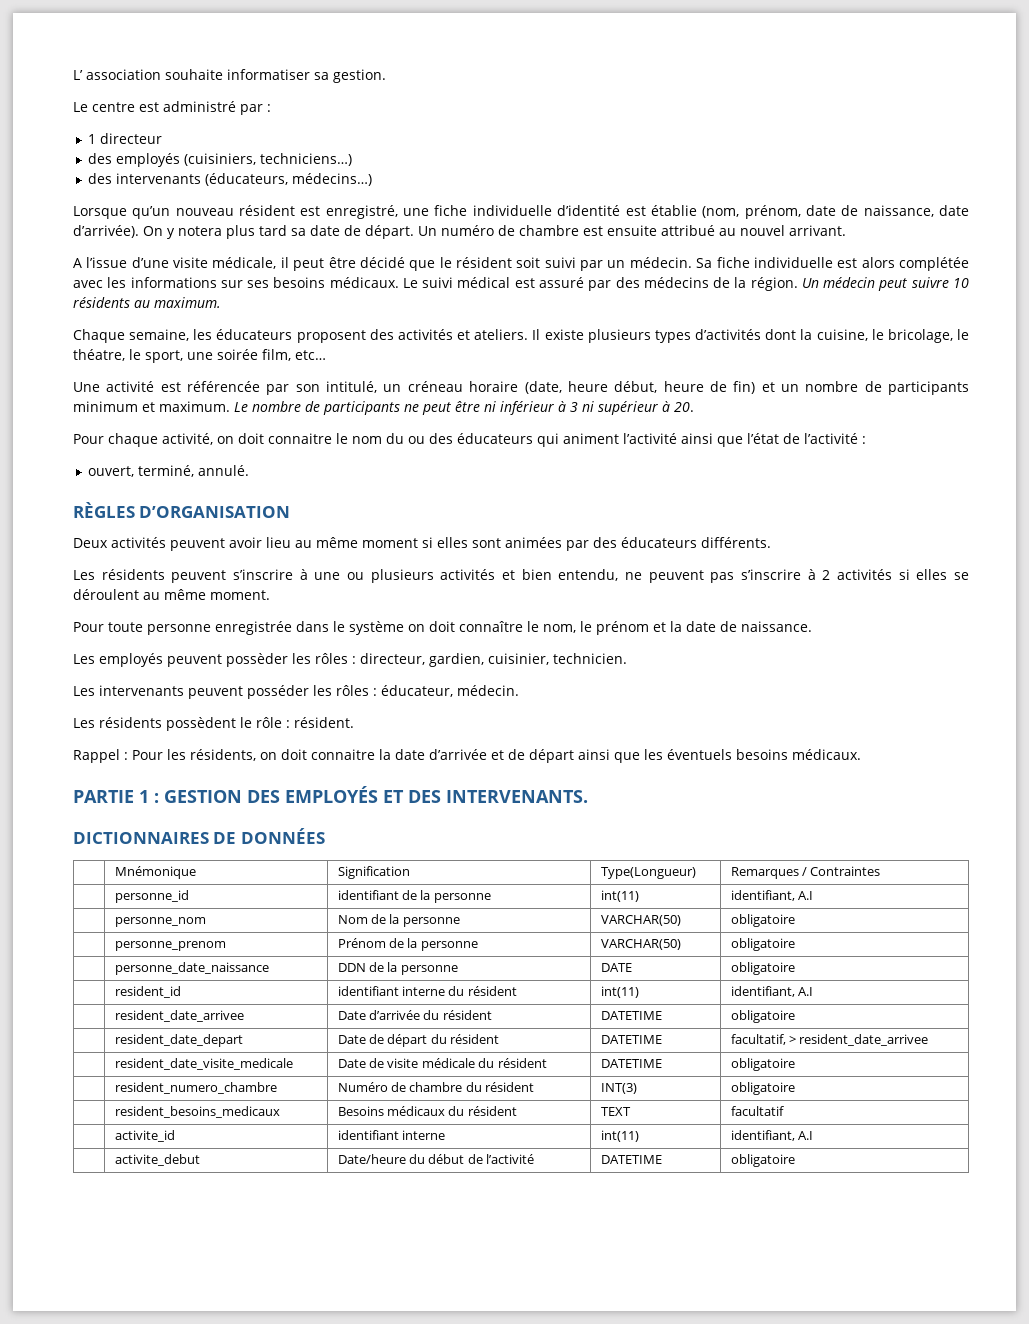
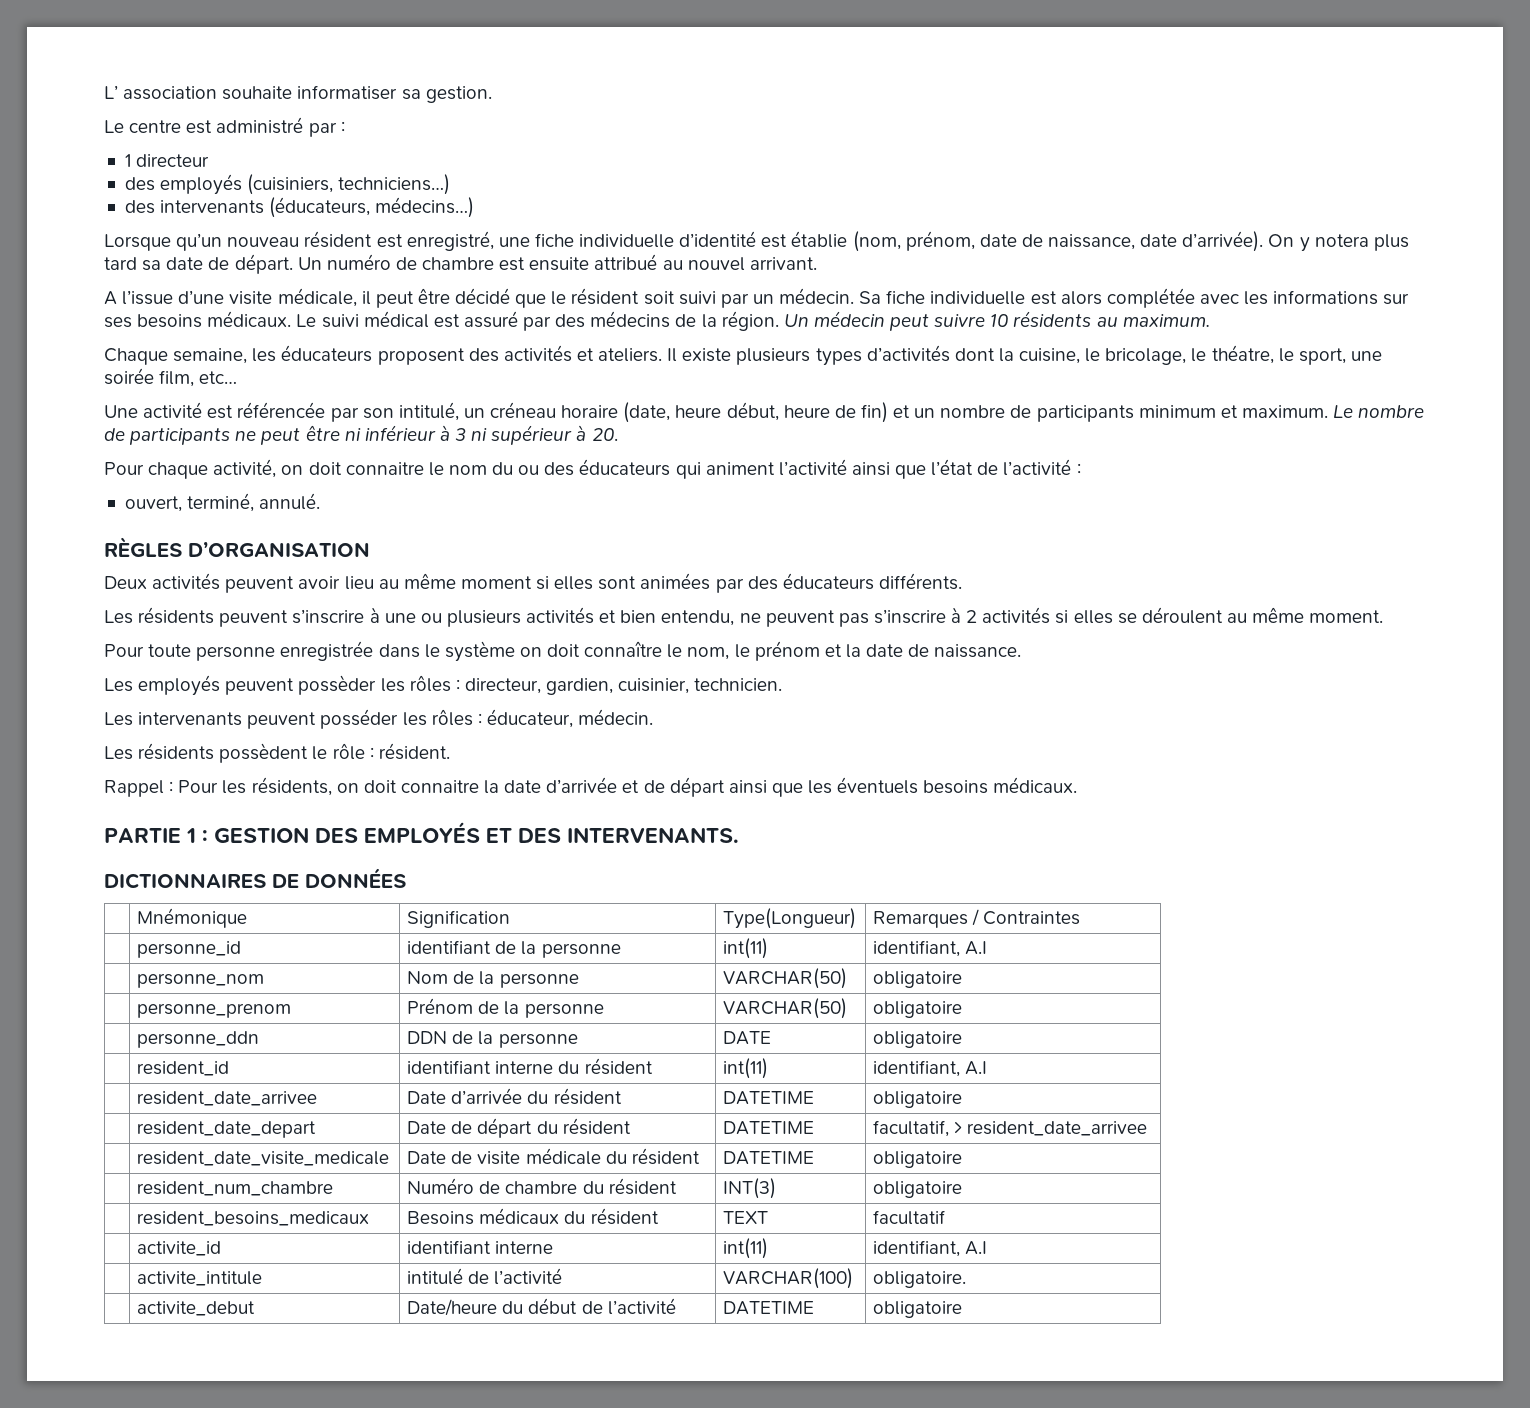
- | personne_date_naissance | DDN de la personne | DATE | obligatoire
+ | personne_ddn | DDN de la personne | DATE | obligatoire
- | resident_numero_chambre | Numéro de chambre du résident | INT(3) | obligatoire
+ | resident_num_chambre | Numéro de chambre du résident | INT(3) | obligatoire
+ | activite_intitule | intitulé de l’activité | VARCHAR(100) | obligatoire.

